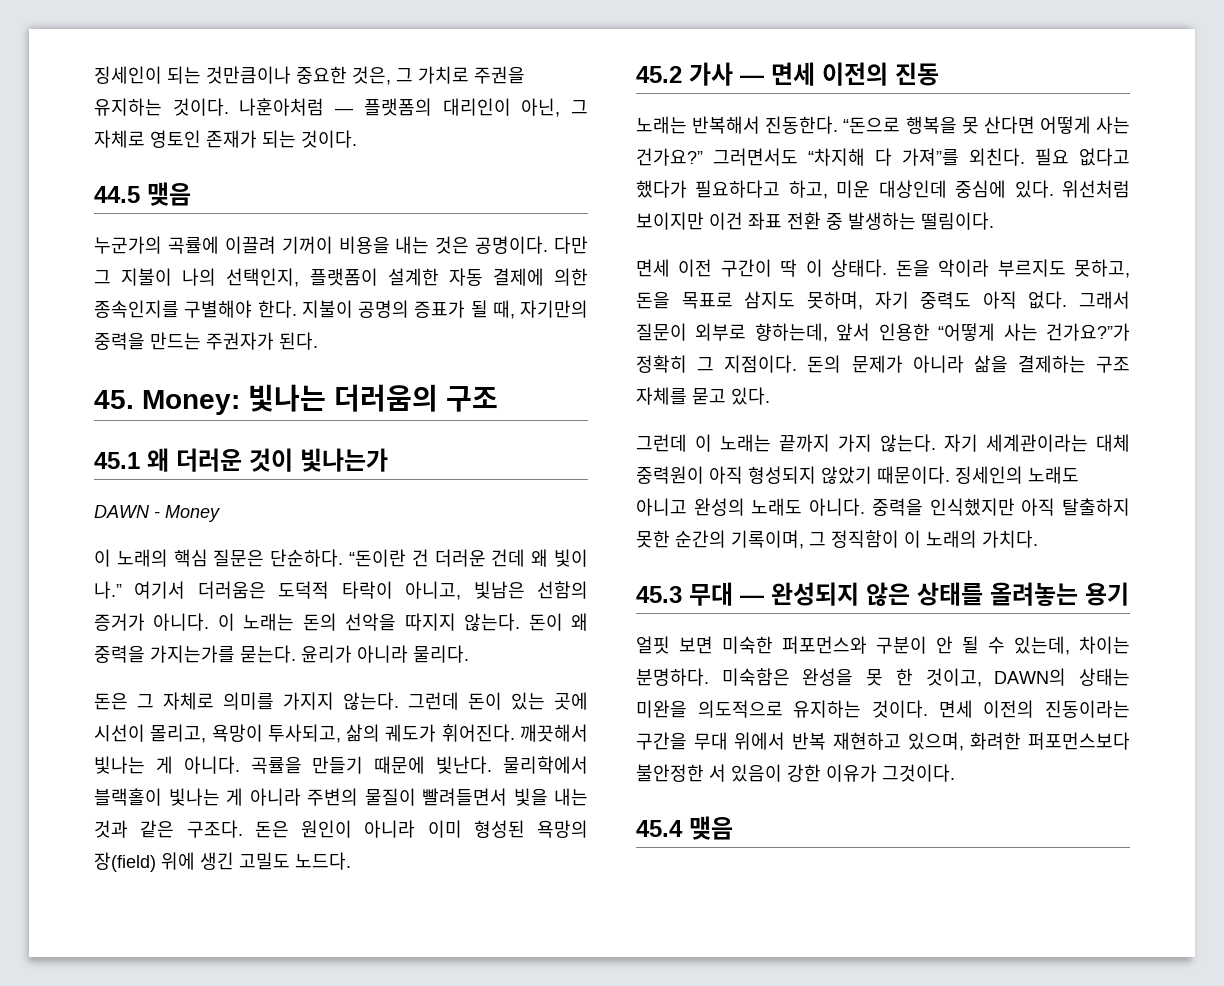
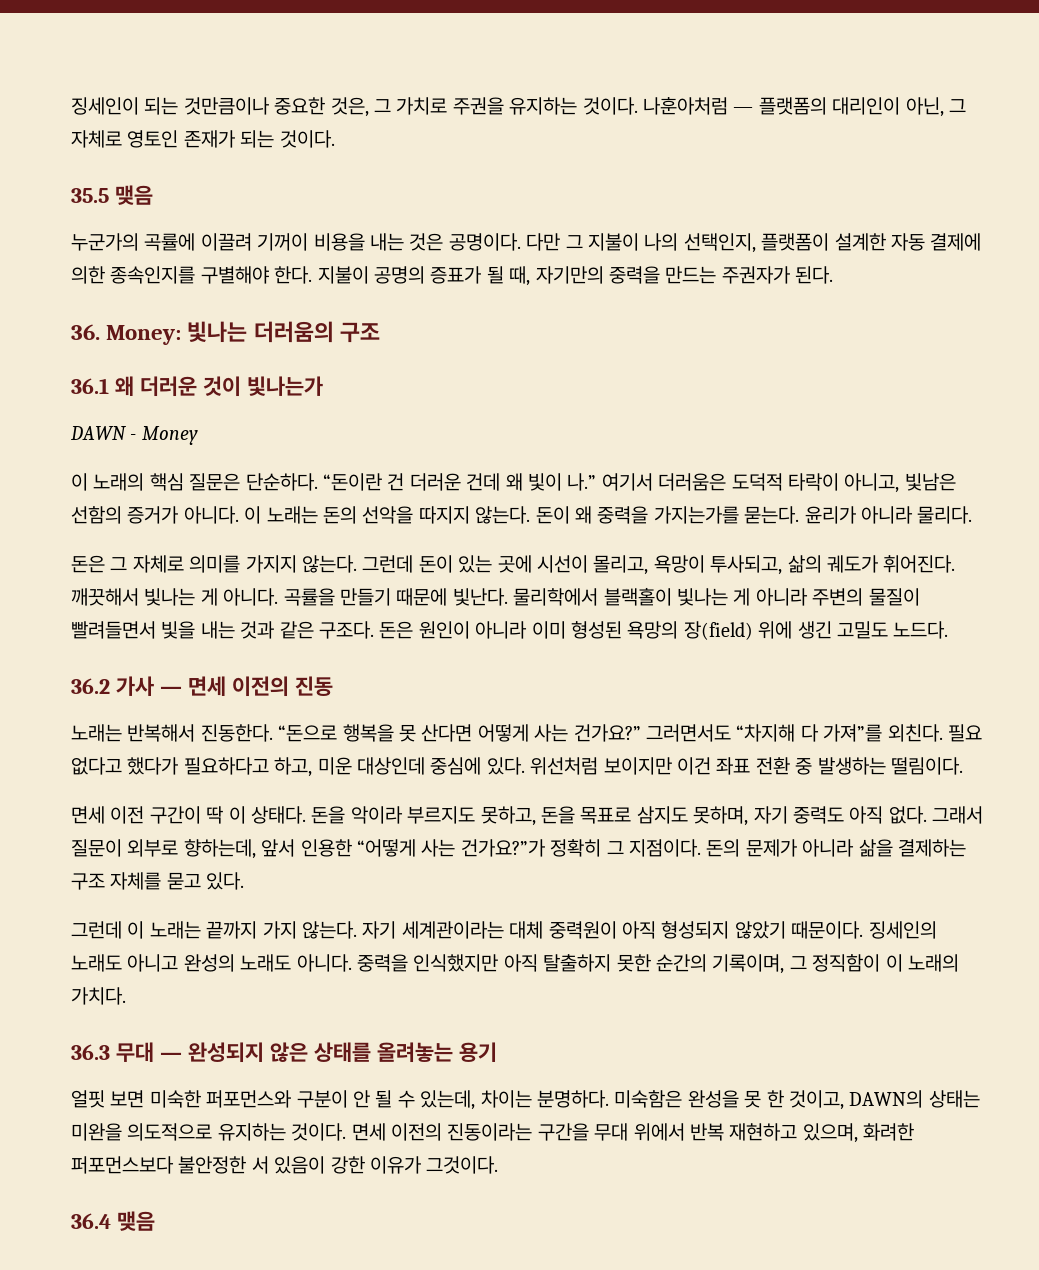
- 44.5 맺음
+ 35.5 맺음
- 45. Money: 빛나는 더러움의 구조
+ 36. Money: 빛나는 더러움의 구조
- 45.1 왜 더러운 것이 빛나는가
+ 36.1 왜 더러운 것이 빛나는가
- 45.2 가사 — 면세 이전의 진동
+ 36.2 가사 — 면세 이전의 진동
- 45.3 무대 — 완성되지 않은 상태를 올려놓는 용기
+ 36.3 무대 — 완성되지 않은 상태를 올려놓는 용기
- 45.4 맺음
+ 36.4 맺음

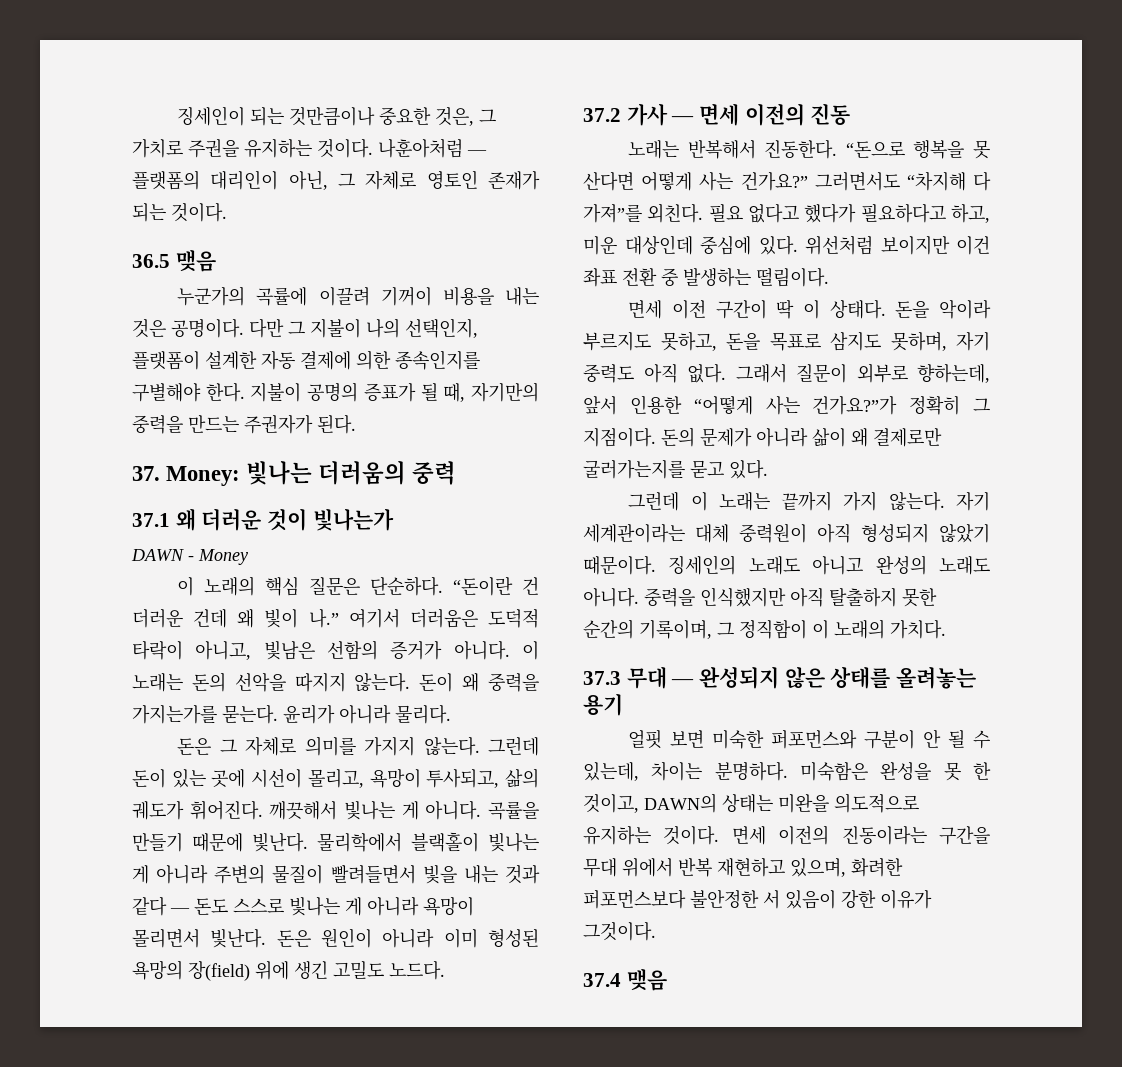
- 35.5 맺음
+ 36.5 맺음
- 36. Money: 빛나는 더러움의 구조
- 36.1 왜 더러운 것이 빛나는가
+ 37. Money: 빛나는 더러움의 중력
+ 37.1 왜 더러운 것이 빛나는가
- 물리학에서 블랙홀이 빛나는 게 아니라 주변의 물질이 빨려들면서 빛을 내는 것과 같은 구조다.
+ 물리학에서 블랙홀이 빛나는 게 아니라 주변의 물질이 빨려들면서 빛을 내는 것과 같다 — 돈도 스스로 빛나는 게 아니라 욕망이 몰리면서 빛난다.
- 36.2 가사 — 면세 이전의 진동
+ 37.2 가사 — 면세 이전의 진동
- 돈의 문제가 아니라 삶을 결제하는 구조 자체를 묻고 있다.
+ 돈의 문제가 아니라 삶이 왜 결제로만 굴러가는지를 묻고 있다.
- 36.3 무대 — 완성되지 않은 상태를 올려놓는 용기
+ 37.3 무대 — 완성되지 않은 상태를 올려놓는 용기
- 36.4 맺음
+ 37.4 맺음

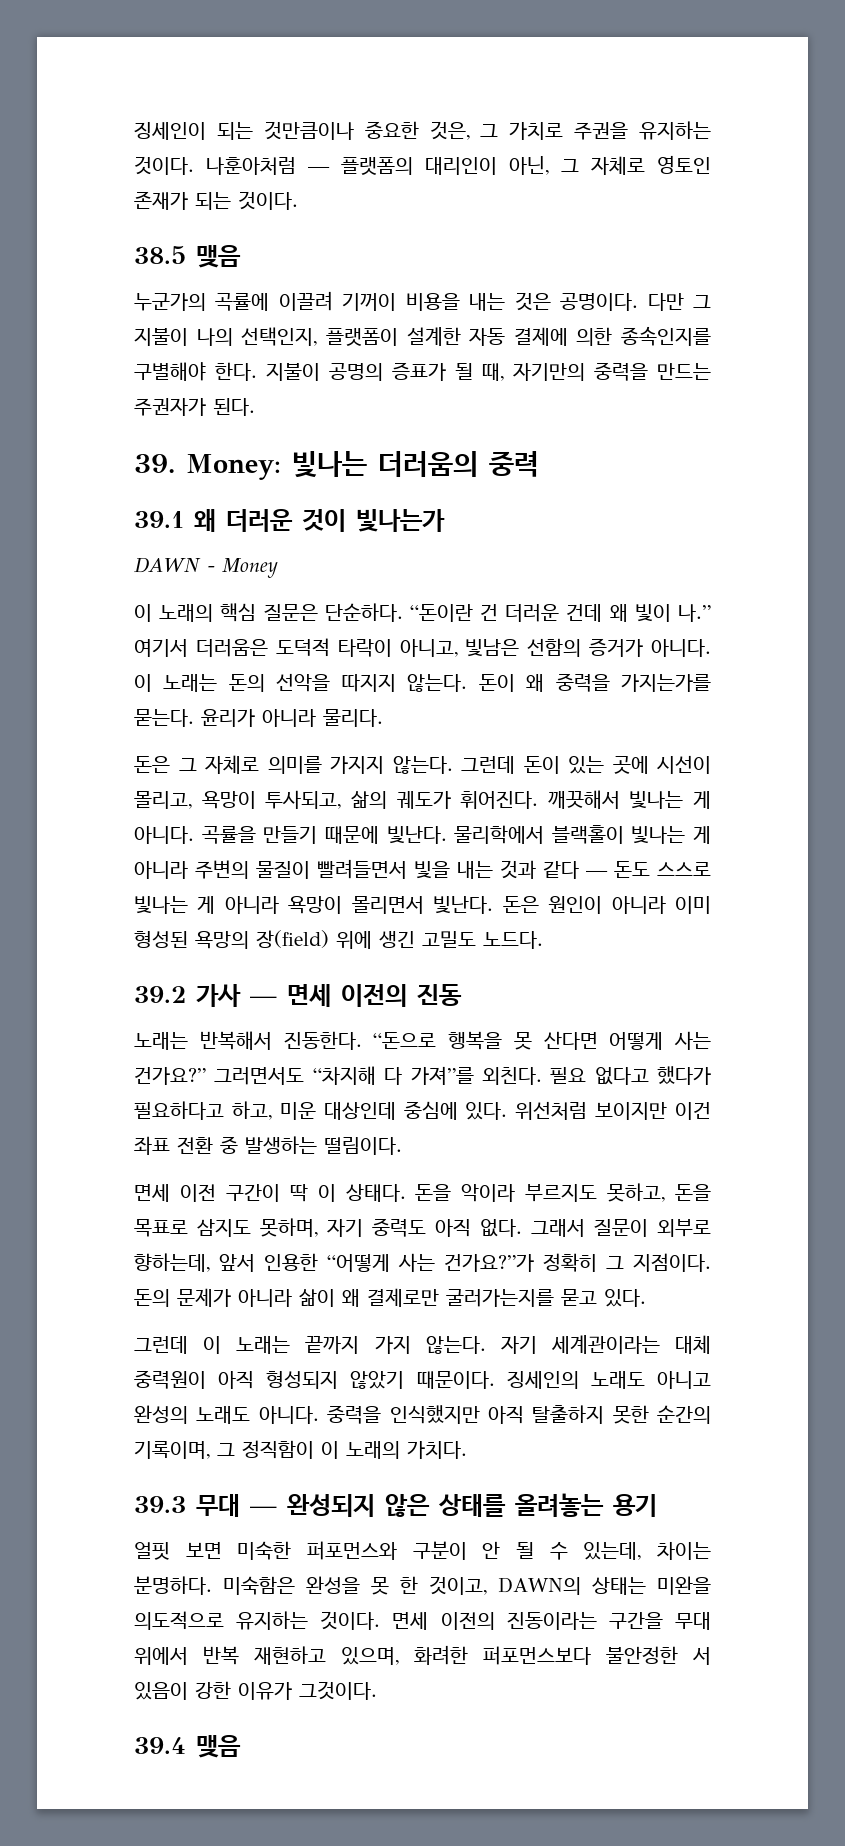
- 36.5 맺음
+ 38.5 맺음
- 37. Money: 빛나는 더러움의 중력
+ 39. Money: 빛나는 더러움의 중력
- 37.1 왜 더러운 것이 빛나는가
+ 39.1 왜 더러운 것이 빛나는가
- 37.2 가사 — 면세 이전의 진동
+ 39.2 가사 — 면세 이전의 진동
- 37.3 무대 — 완성되지 않은 상태를 올려놓는 용기
+ 39.3 무대 — 완성되지 않은 상태를 올려놓는 용기
- 37.4 맺음
+ 39.4 맺음

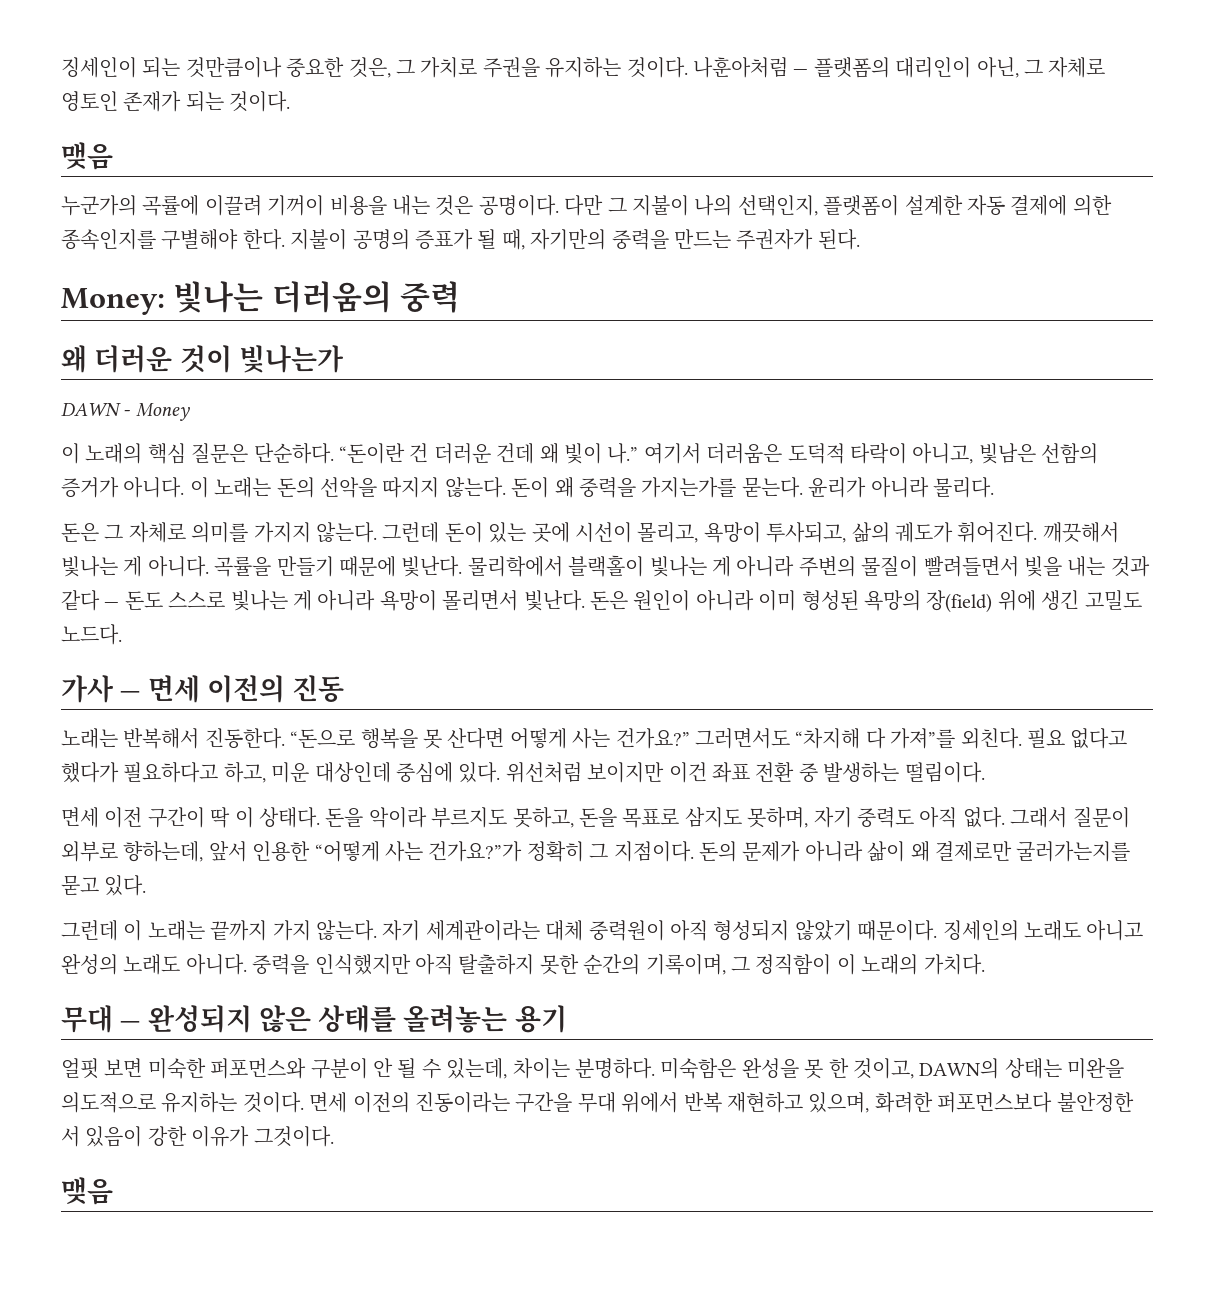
  나훈아처럼 — 플랫폼의 대리인이 아닌, 그 자체로 영토인 존재가 되는 것이다.
- 38.5 맺음
+ 맺음
- 39. Money: 빛나는 더러움의 중력
+ Money: 빛나는 더러움의 중력
- 39.1 왜 더러운 것이 빛나는가
+ 왜 더러운 것이 빛나는가
- 39.2 가사 — 면세 이전의 진동
+ 가사 — 면세 이전의 진동
- 39.3 무대 — 완성되지 않은 상태를 올려놓는 용기
+ 무대 — 완성되지 않은 상태를 올려놓는 용기
  면세 이전의 진동이라는 구간을 무대 위에서 반복 재현하고 있으며, 화려한 퍼포먼스보다 불안정한 서 있음이 강한 이유가 그것이다.
- 39.4 맺음
+ 맺음

